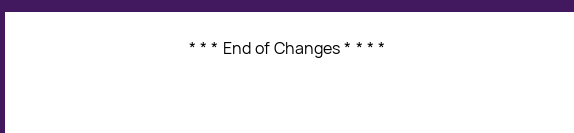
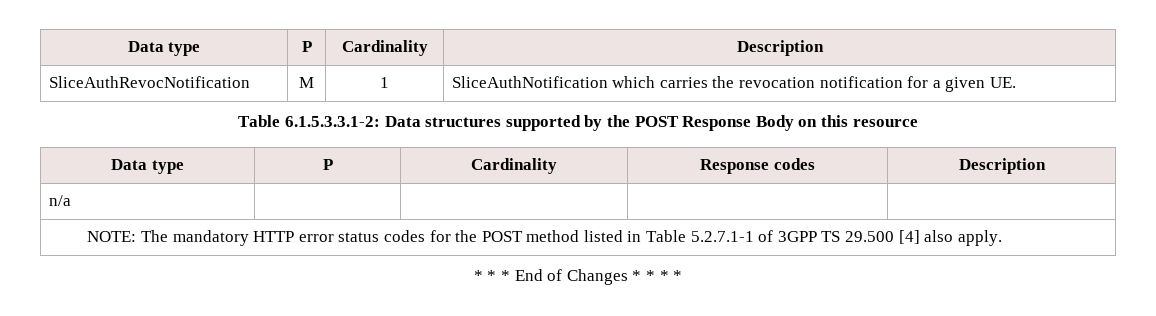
+ Data type | P | Cardinality | Description
+ SliceAuthRevocNotification | M | 1 | SliceAuthNotification which carries the revocation notification for a given UE.
+ Table 6.1.5.3.3.1-2: Data structures supported by the POST Response Body on this resource
+ Data type | P | Cardinality | Response codes | Description
+ n/a | | | |
+ NOTE: The mandatory HTTP error status codes for the POST method listed in Table 5.2.7.1-1 of 3GPP TS 29.500 [4] also apply.

